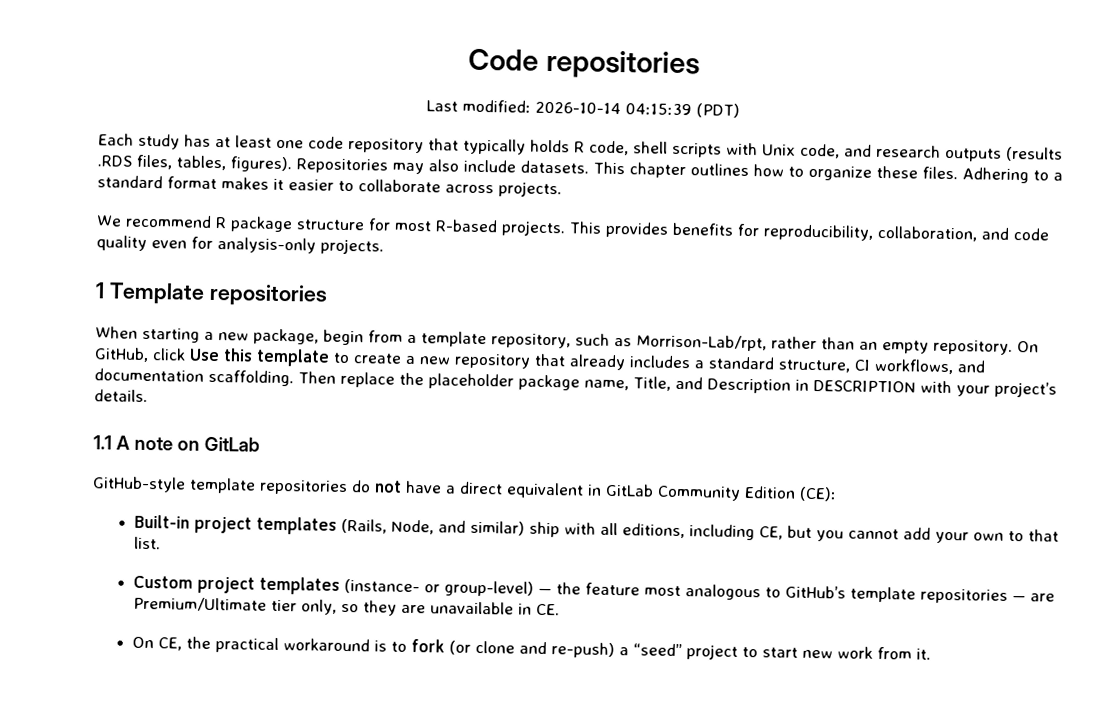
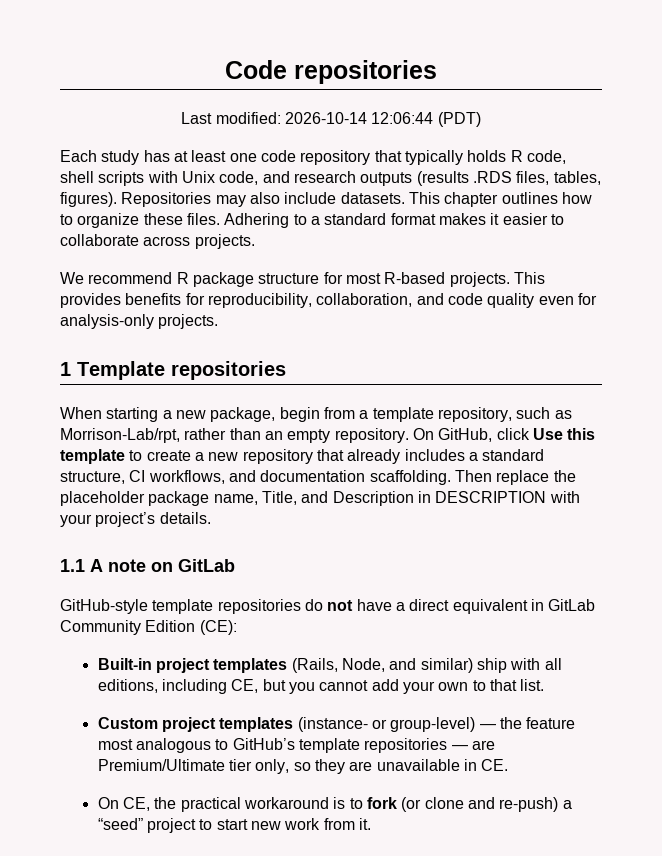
- Last modified: 2026-10-14 04:15:39 (PDT)
+ Last modified: 2026-10-14 12:06:44 (PDT)

